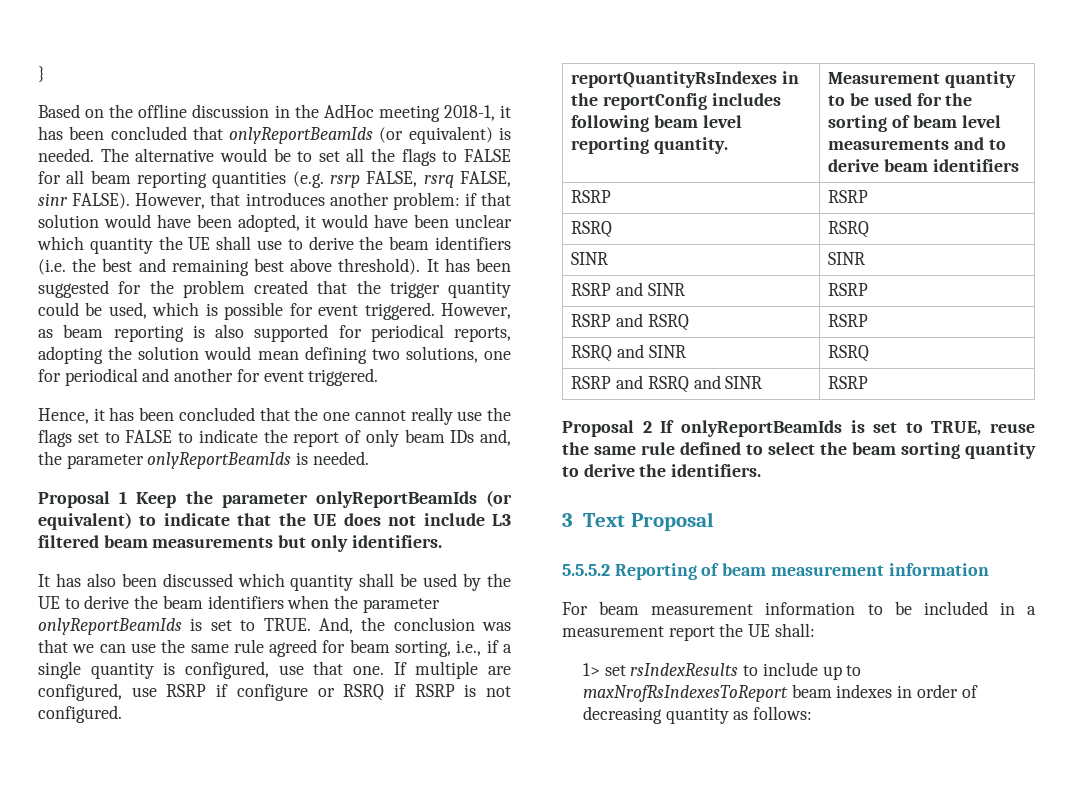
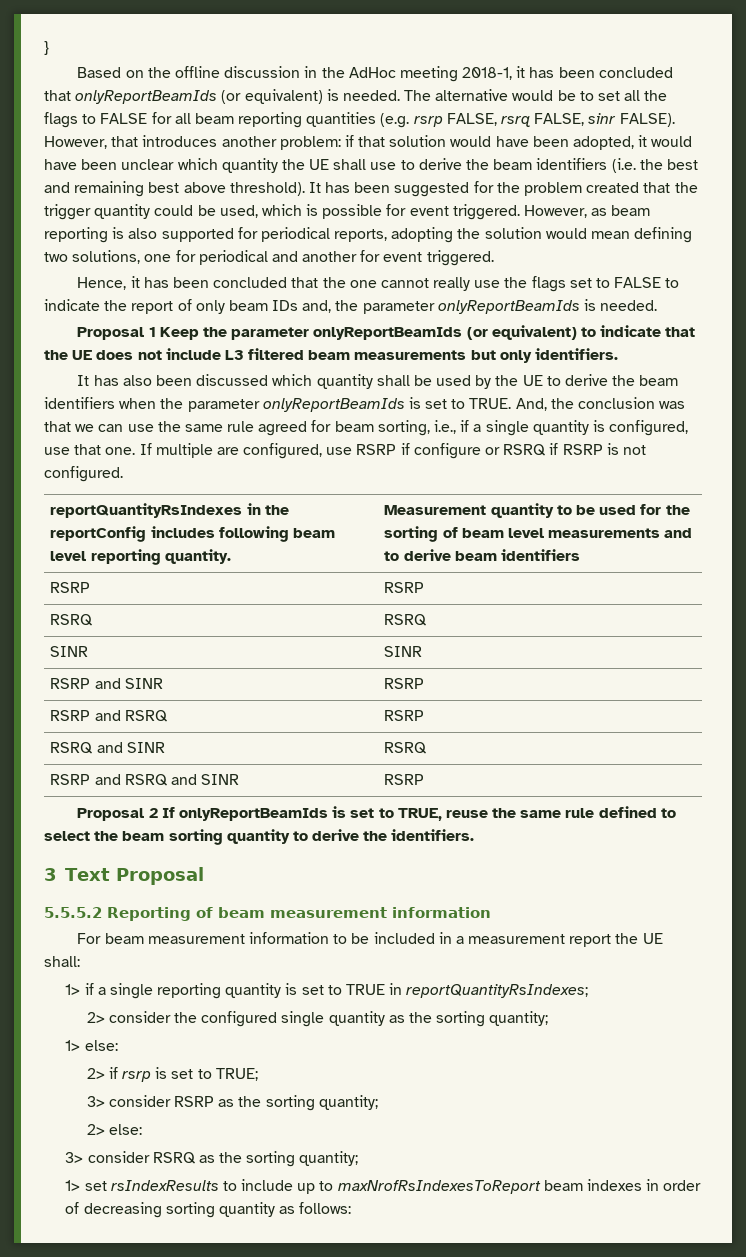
+ 1> if a single reporting quantity is set to TRUE in reportQuantityRsIndexes;
+ 2> consider the configured single quantity as the sorting quantity;
+ 1> else:
+ 2> if rsrp is set to TRUE;
+ 3> consider RSRP as the sorting quantity;
+ 2> else:
+ 3> consider RSRQ as the sorting quantity;
- 1> set rsIndexResults to include up to maxNrofRsIndexesToReport beam indexes in order of decreasing quantity as follows:
+ 1> set rsIndexResults to include up to maxNrofRsIndexesToReport beam indexes in order of decreasing sorting quantity as follows:

